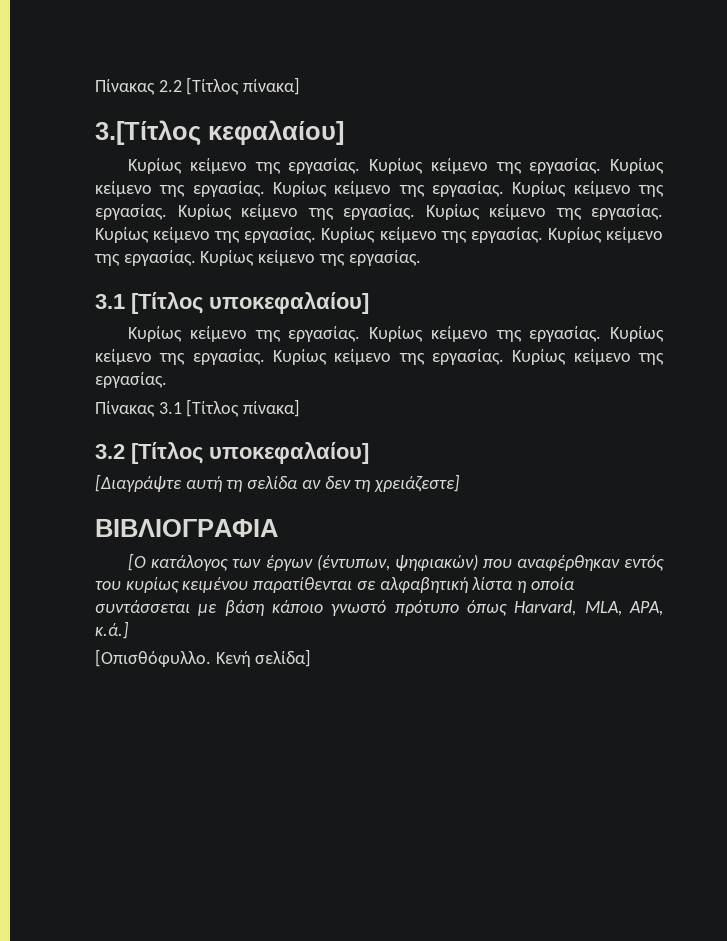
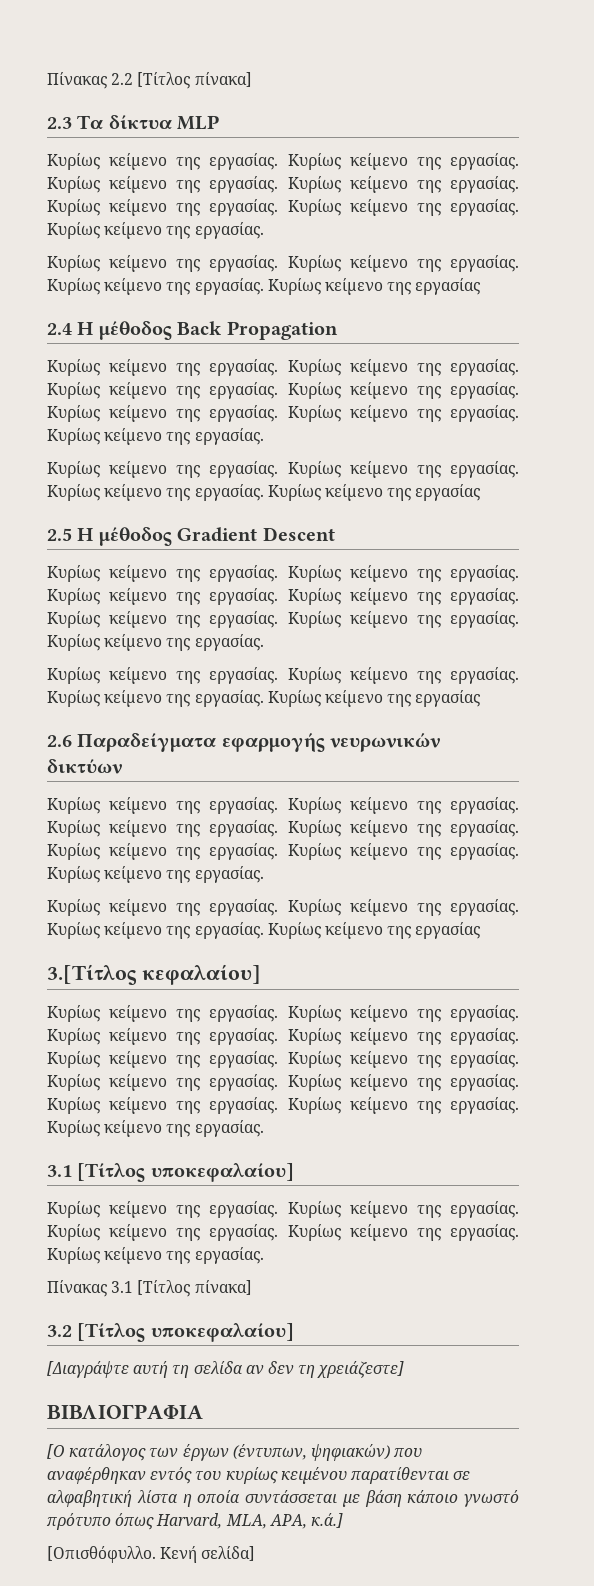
+ 2.3 Τα δίκτυα MLP
+ Κυρίως κείμενο της εργασίας. Κυρίως κείμενο της εργασίας. Κυρίως κείμενο της εργασίας. Κυρίως κείμενο της εργασίας. Κυρίως κείμενο της εργασίας. Κυρίως κείμενο της εργασίας. Κυρίως κείμενο της εργασίας.
+ Κυρίως κείμενο της εργασίας. Κυρίως κείμενο της εργασίας. Κυρίως κείμενο της εργασίας. Κυρίως κείμενο της εργασίας
+ 2.4 Η μέθοδος Back Propagation
+ Κυρίως κείμενο της εργασίας. Κυρίως κείμενο της εργασίας. Κυρίως κείμενο της εργασίας. Κυρίως κείμενο της εργασίας. Κυρίως κείμενο της εργασίας. Κυρίως κείμενο της εργασίας. Κυρίως κείμενο της εργασίας.
+ Κυρίως κείμενο της εργασίας. Κυρίως κείμενο της εργασίας. Κυρίως κείμενο της εργασίας. Κυρίως κείμενο της εργασίας
+ 2.5 Η μέθοδος Gradient Descent
+ Κυρίως κείμενο της εργασίας. Κυρίως κείμενο της εργασίας. Κυρίως κείμενο της εργασίας. Κυρίως κείμενο της εργασίας. Κυρίως κείμενο της εργασίας. Κυρίως κείμενο της εργασίας. Κυρίως κείμενο της εργασίας.
+ Κυρίως κείμενο της εργασίας. Κυρίως κείμενο της εργασίας. Κυρίως κείμενο της εργασίας. Κυρίως κείμενο της εργασίας
+ 2.6 Παραδείγματα εφαρμογής νευρωνικών δικτύων
+ Κυρίως κείμενο της εργασίας. Κυρίως κείμενο της εργασίας. Κυρίως κείμενο της εργασίας. Κυρίως κείμενο της εργασίας. Κυρίως κείμενο της εργασίας. Κυρίως κείμενο της εργασίας. Κυρίως κείμενο της εργασίας.
+ Κυρίως κείμενο της εργασίας. Κυρίως κείμενο της εργασίας. Κυρίως κείμενο της εργασίας. Κυρίως κείμενο της εργασίας

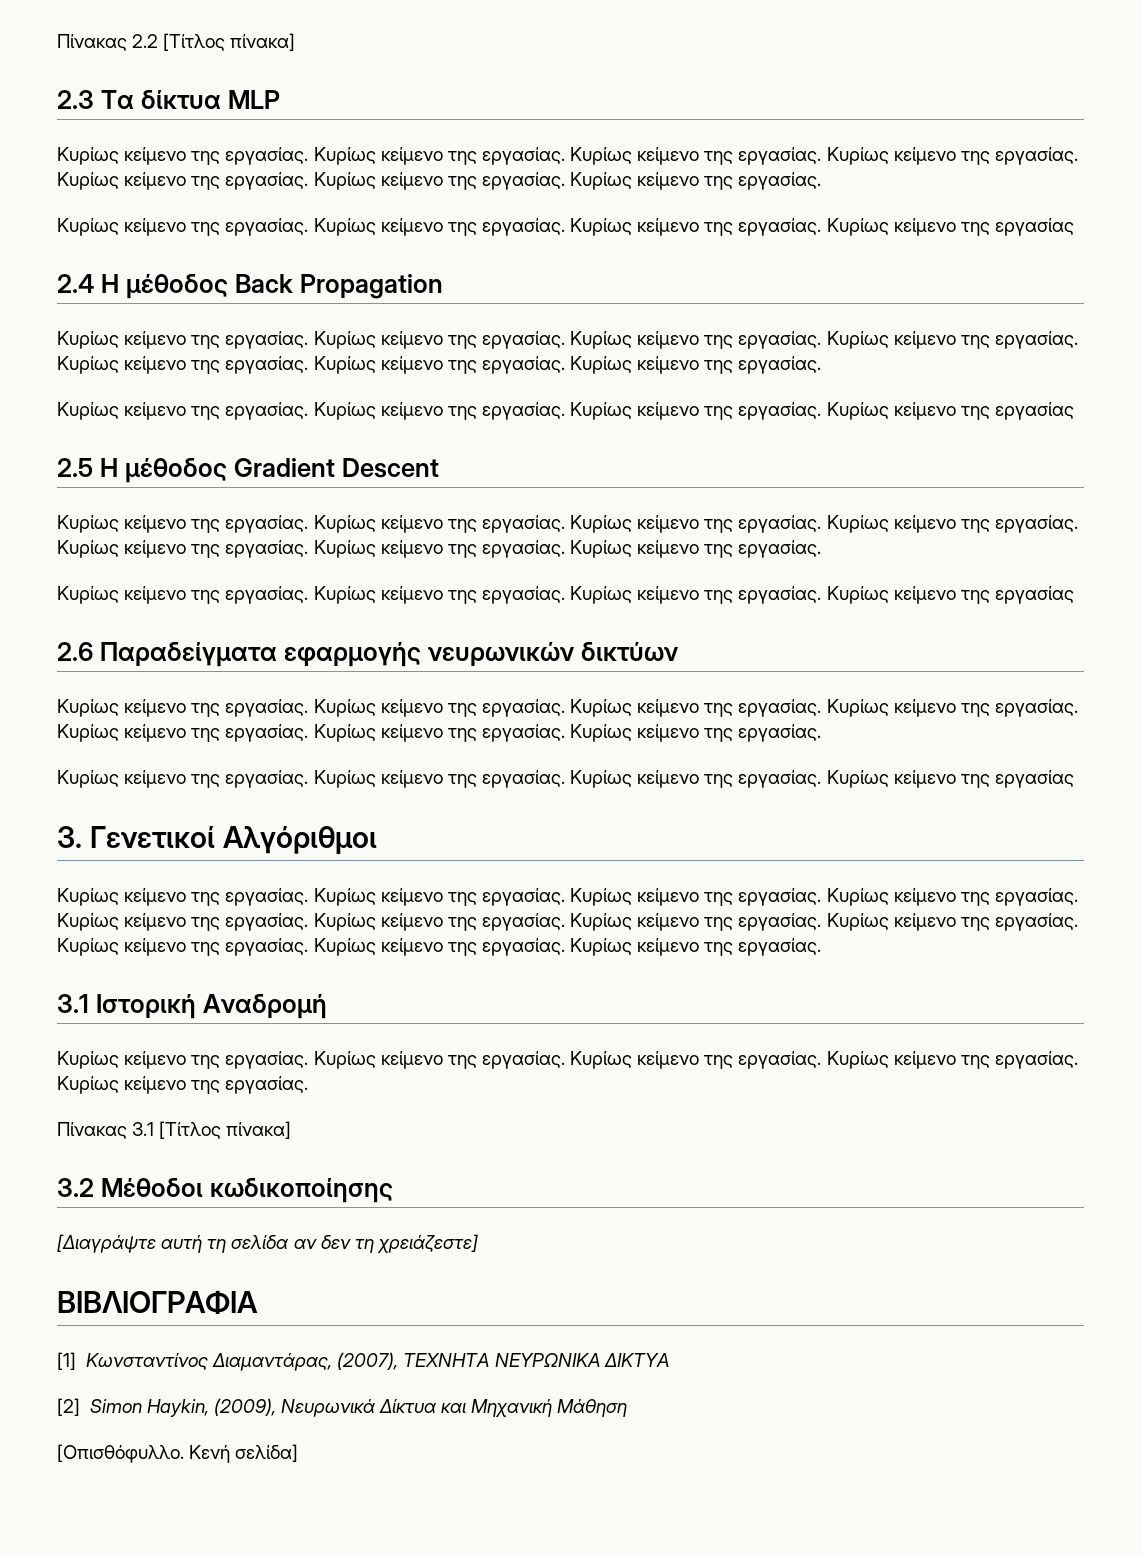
- 3.[Τίτλος κεφαλαίου]
+ 3. Γενετικοί Αλγόριθμοι
- 3.1 [Τίτλος υποκεφαλαίου]
+ 3.1 Ιστορική Αναδρομή
- 3.2 [Τίτλος υποκεφαλαίου]
+ 3.2 Μέθοδοι κωδικοποίησης
- [Ο κατάλογος των έργων (έντυπων, ψηφιακών) που αναφέρθηκαν εντός του κυρίως κειμένου παρατίθενται σε αλφαβητική λίστα η οποία συντάσσεται με βάση κάποιο γνωστό πρότυπο όπως Harvard, MLA, APA, κ.ά.]
+ [1] Κωνσταντίνος Διαμαντάρας, (2007), ΤΕΧΝΗΤΑ ΝΕΥΡΩΝΙΚΑ ΔΙΚΤΥΑ
+ [2] Simon Haykin, (2009), Νευρωνικά Δίκτυα και Μηχανική Μάθηση

